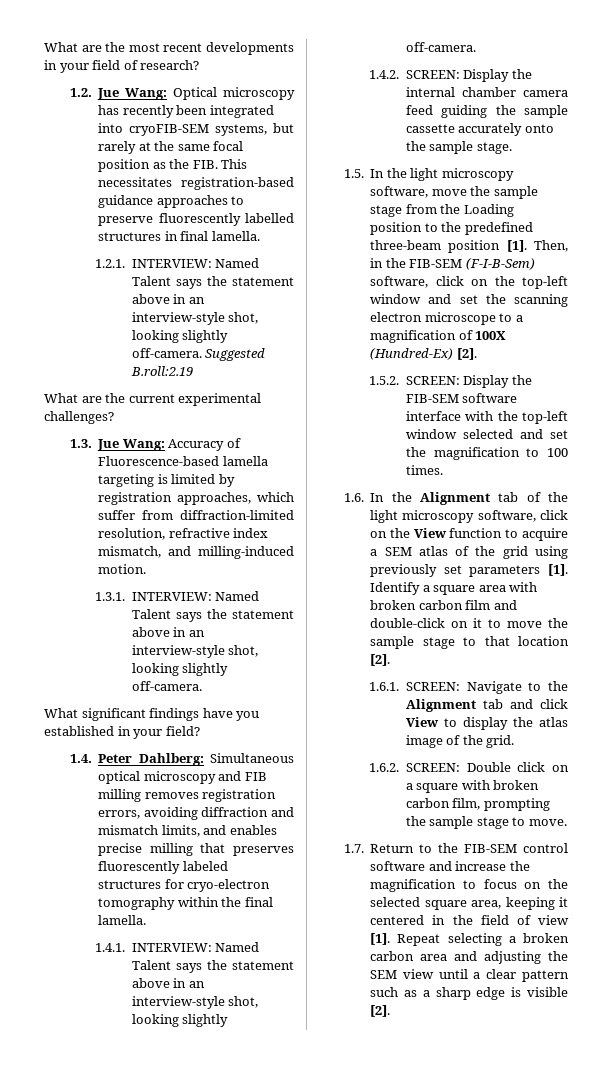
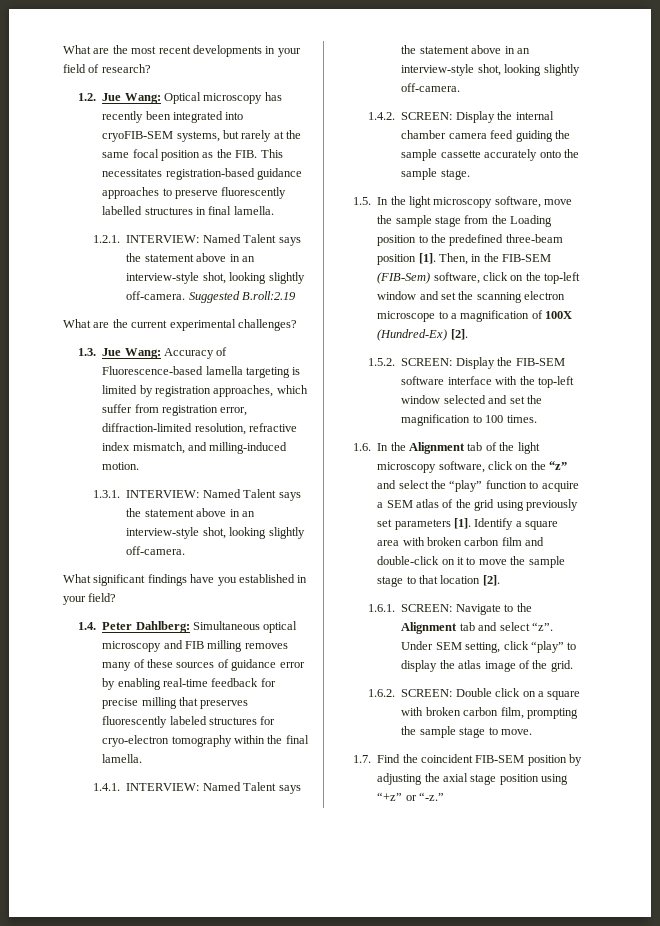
- 1.3. Jue Wang: Accuracy of Fluorescence-based lamella targeting is limited by registration approaches, which suffer from diffraction-limited resolution, refractive index mismatch, and milling-induced motion.
+ 1.3. Jue Wang: Accuracy of Fluorescence-based lamella targeting is limited by registration approaches, which suffer from registration error, diffraction-limited resolution, refractive index mismatch, and milling-induced motion.
- 1.4. Peter Dahlberg: Simultaneous optical microscopy and FIB milling removes registration errors, avoiding diffraction and mismatch limits, and enables precise milling that preserves fluorescently labeled structures for cryo-electron tomography within the final lamella.
+ 1.4. Peter Dahlberg: Simultaneous optical microscopy and FIB milling removes many of these sources of guidance error by enabling real-time feedback for precise milling that preserves fluorescently labeled structures for cryo-electron tomography within the final lamella.
- Then, in the FIB-SEM (F-I-B-Sem) software, click on the top-left window and set the scanning electron microscope to a magnification of 100X (Hundred-Ex) [2].
+ Then, in the FIB-SEM (FIB-Sem) software, click on the top-left window and set the scanning electron microscope to a magnification of 100X (Hundred-Ex) [2].
- 1.6. In the Alignment tab of the light microscopy software, click on the View function to acquire a SEM atlas of the grid using previously set parameters [1].
+ 1.6. In the Alignment tab of the light microscopy software, click on the “z” and select the “play” function to acquire a SEM atlas of the grid using previously set parameters [1].
- 1.6.1. SCREEN: Navigate to the Alignment tab and click View to display the atlas image of the grid.
+ 1.6.1. SCREEN: Navigate to the Alignment tab and select “z”. Under SEM setting, click “play” to display the atlas image of the grid.
- 1.7. Return to the FIB-SEM control software and increase the magnification to focus on the selected square area, keeping it centered in the field of view [1]. Repeat selecting a broken carbon area and adjusting the SEM view until a clear pattern such as a sharp edge is visible [2].
+ 1.7. Find the coincident FIB-SEM position by adjusting the axial stage position using “+z” or “-z.”

